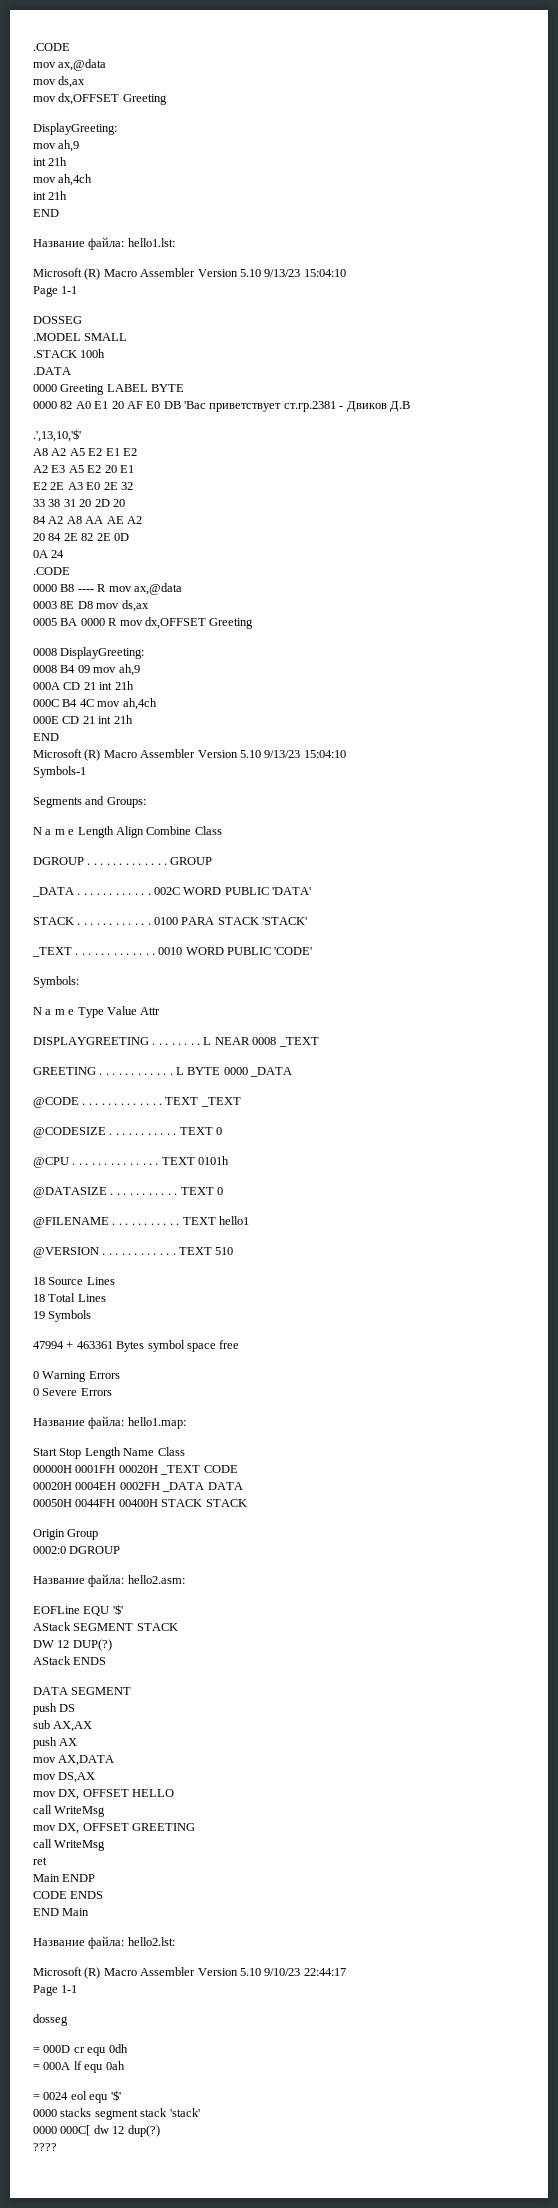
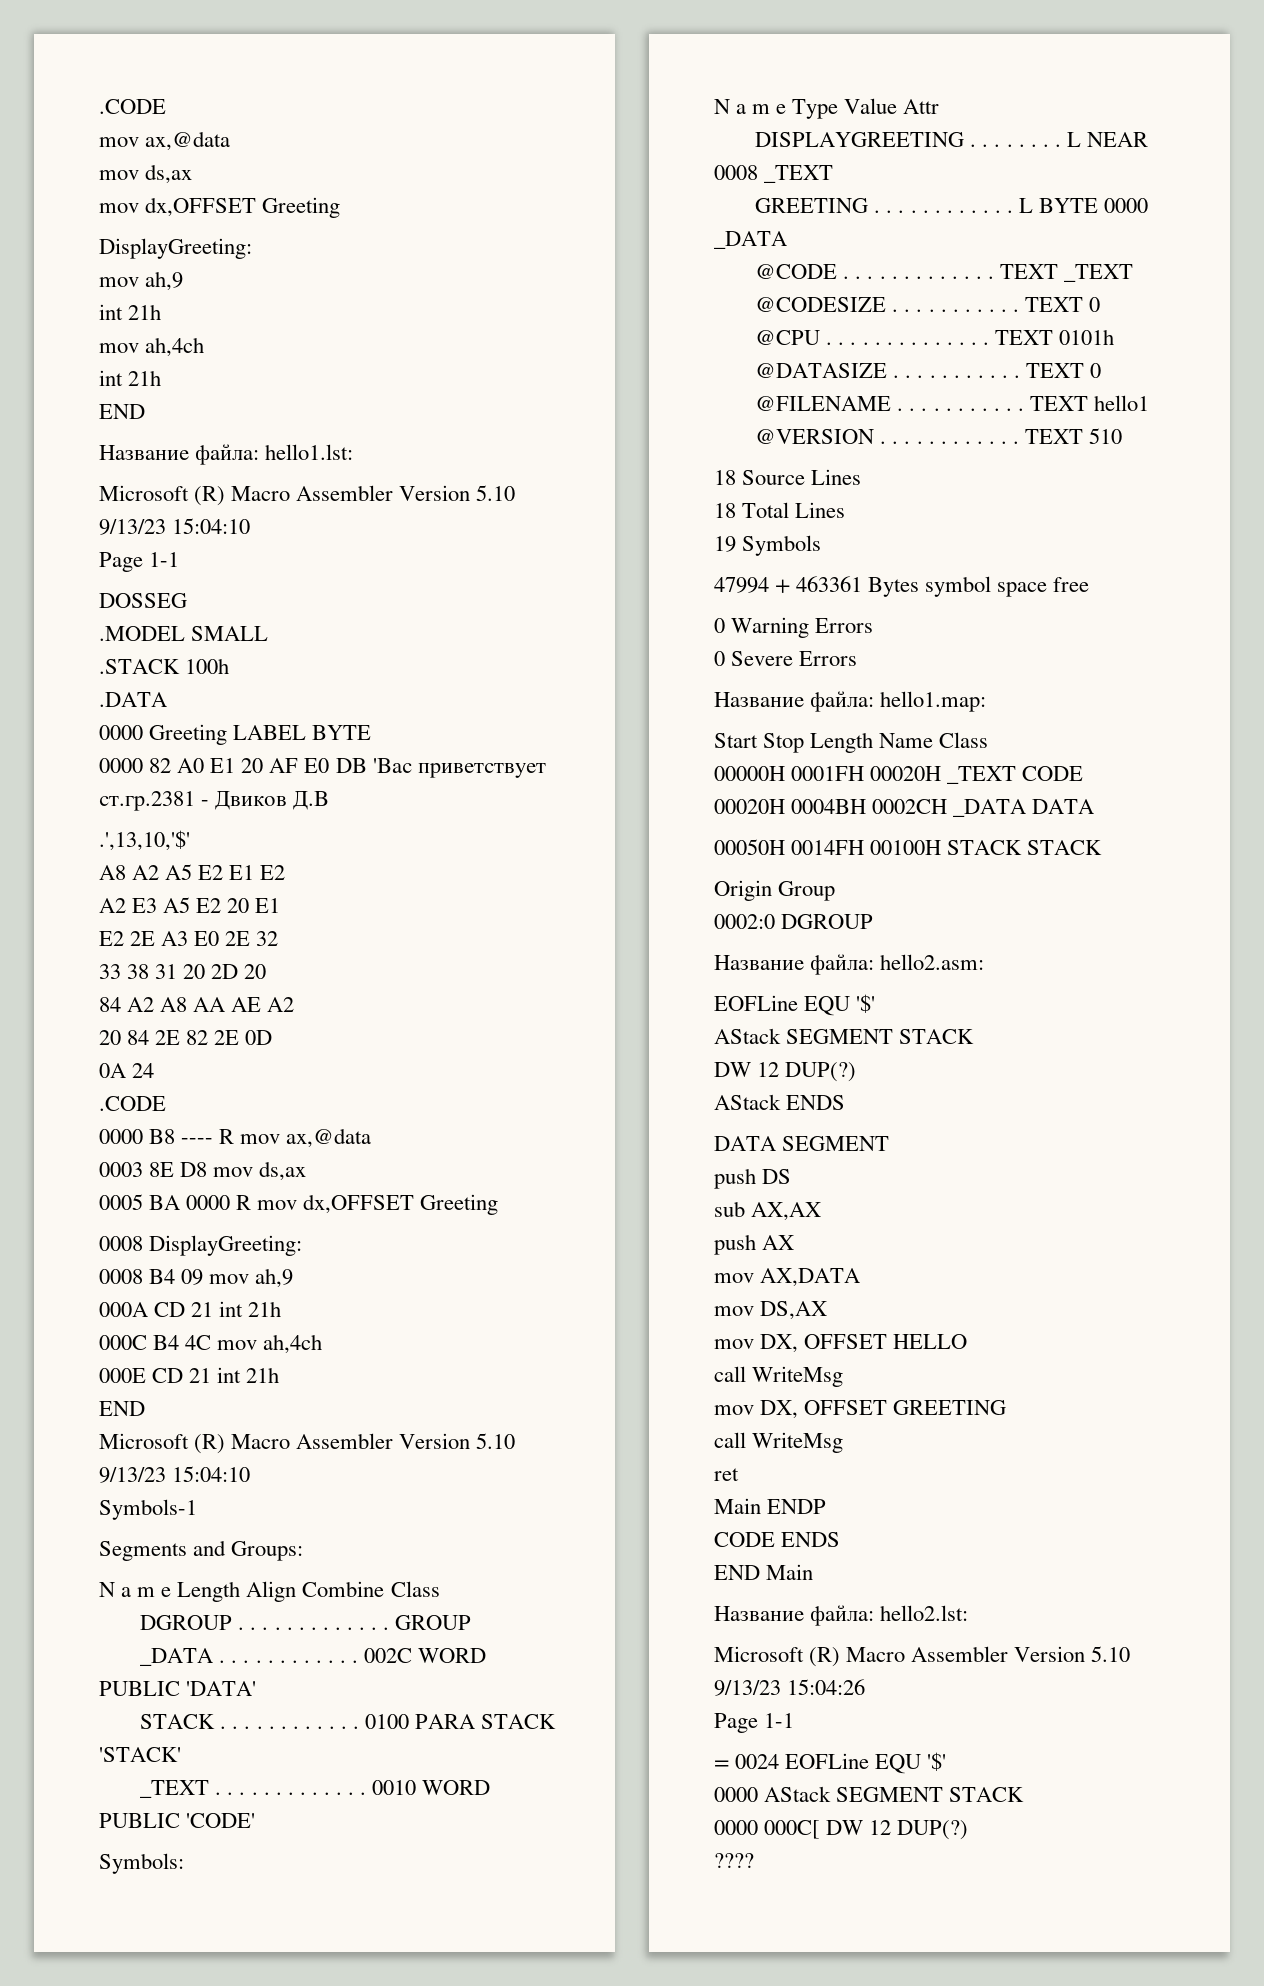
- 00020H 0004EH 0002FH _DATA DATA
+ 00020H 0004BH 0002CH _DATA DATA
- 00050H 0044FH 00400H STACK STACK
+ 00050H 0014FH 00100H STACK STACK
- Microsoft (R) Macro Assembler Version 5.10 9/10/23 22:44:17
+ Microsoft (R) Macro Assembler Version 5.10 9/13/23 15:04:26
  Page 1-1
- dosseg
- = 000D cr equ 0dh
- = 000A lf equ 0ah
- = 0024 eol equ '$'
+ = 0024 EOFLine EQU '$'
- 0000 stacks segment stack 'stack'
+ 0000 AStack SEGMENT STACK
- 0000 000C[ dw 12 dup(?)
+ 0000 000C[ DW 12 DUP(?)

